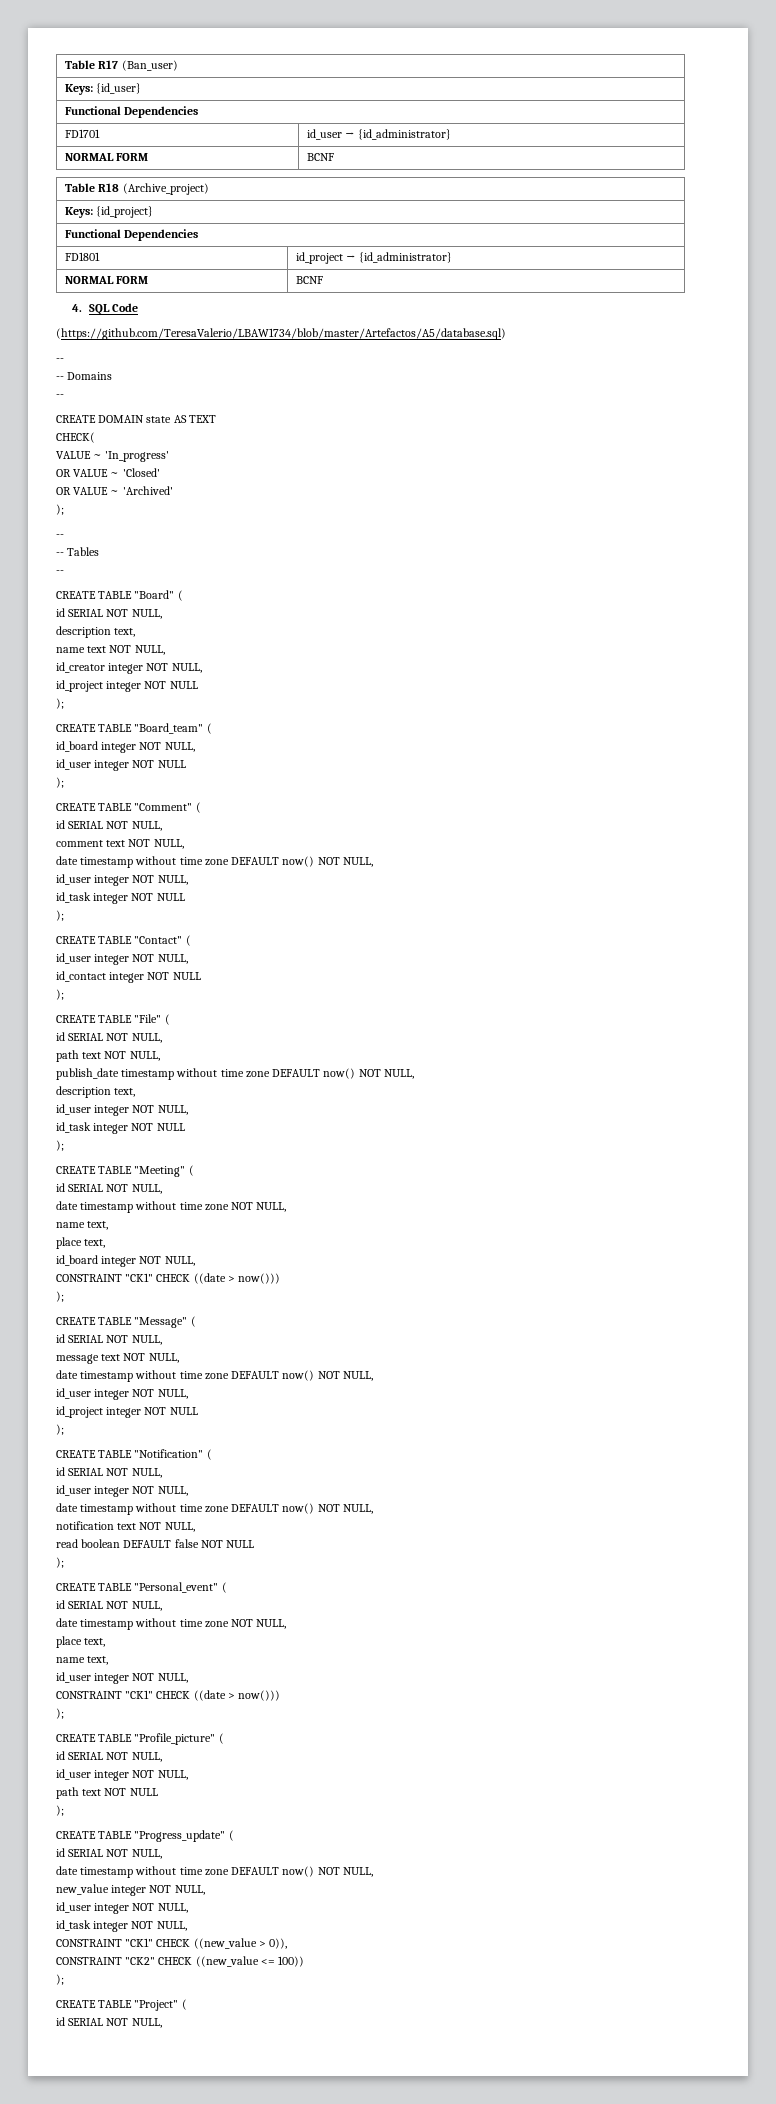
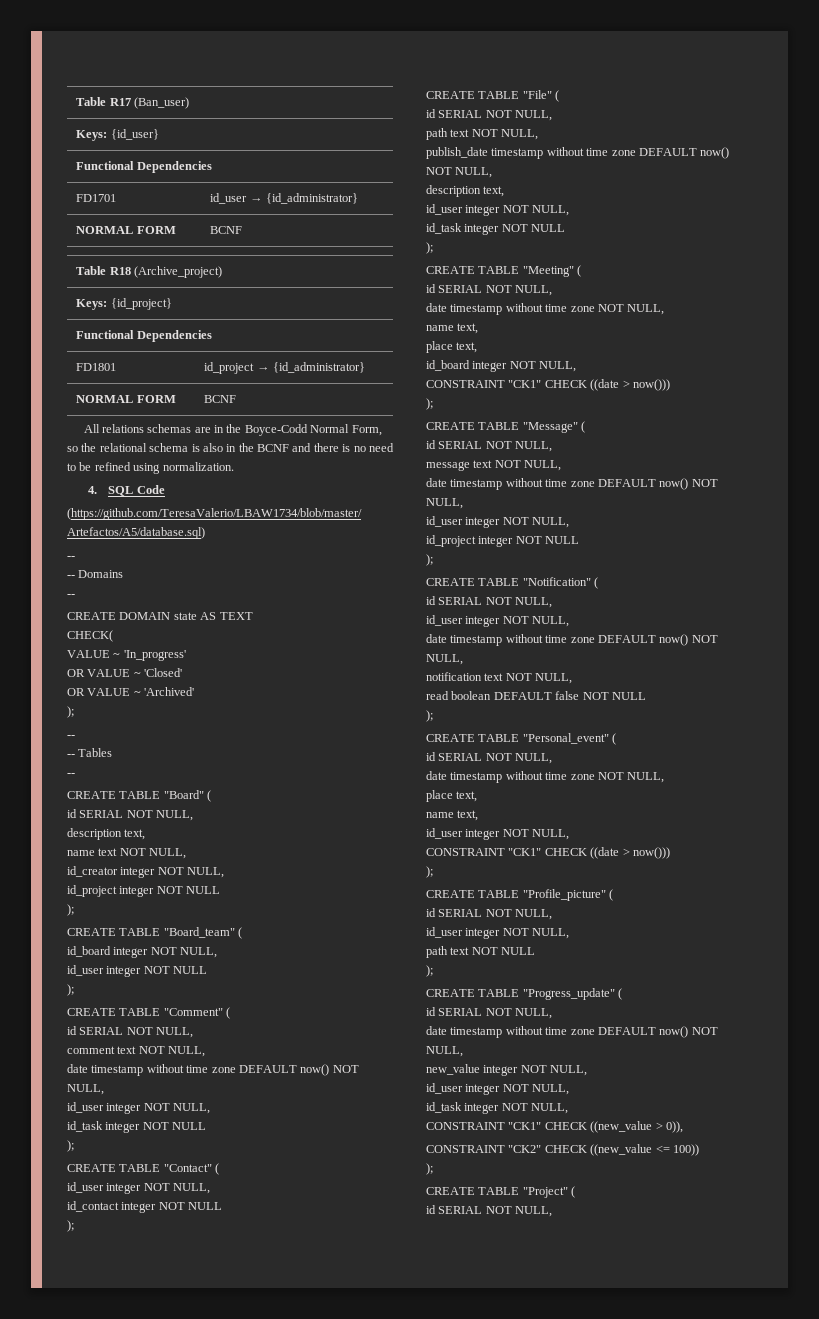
+ All relations schemas are in the Boyce-Codd Normal Form, so the relational schema is also in the BCNF and there is no need to be refined using normalization.

